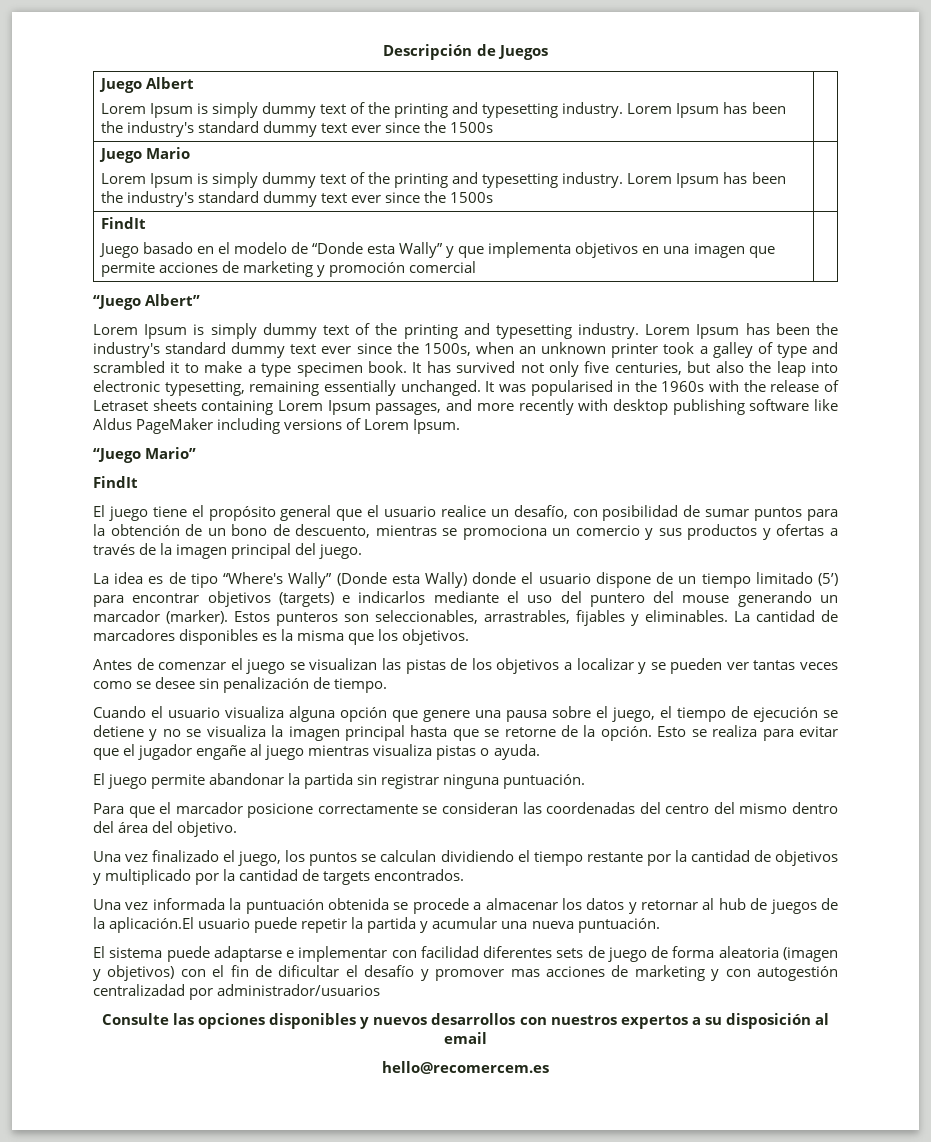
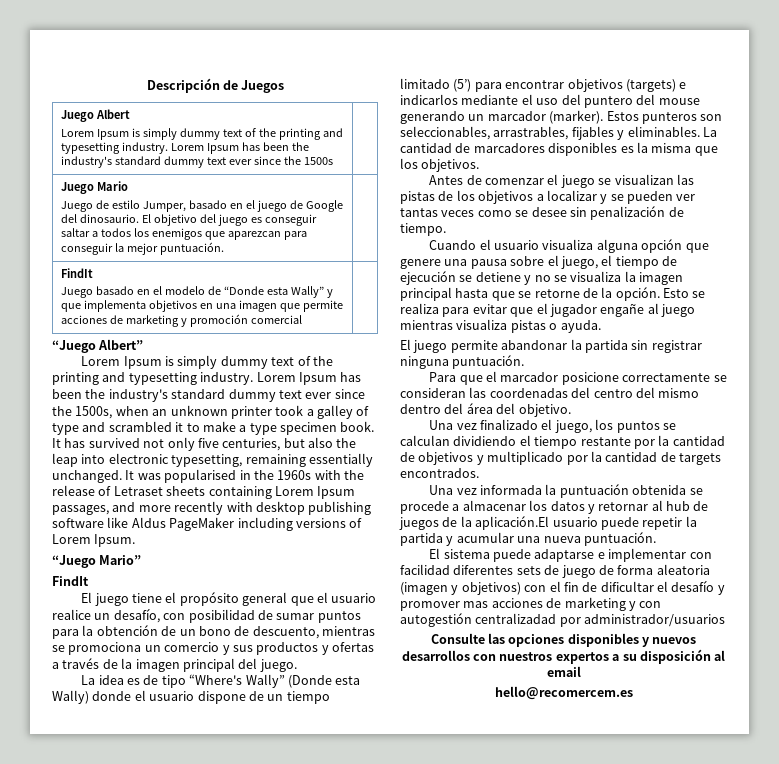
  Juego Mario
- Lorem Ipsum is simply dummy text of the printing and typesetting industry. Lorem Ipsum has been the industry's standard dummy text ever since the 1500s |
+ Juego de estilo Jumper, basado en el juego de Google del dinosaurio. El objetivo del juego es conseguir saltar a todos los enemigos que aparezcan para conseguir la mejor puntuación. |

